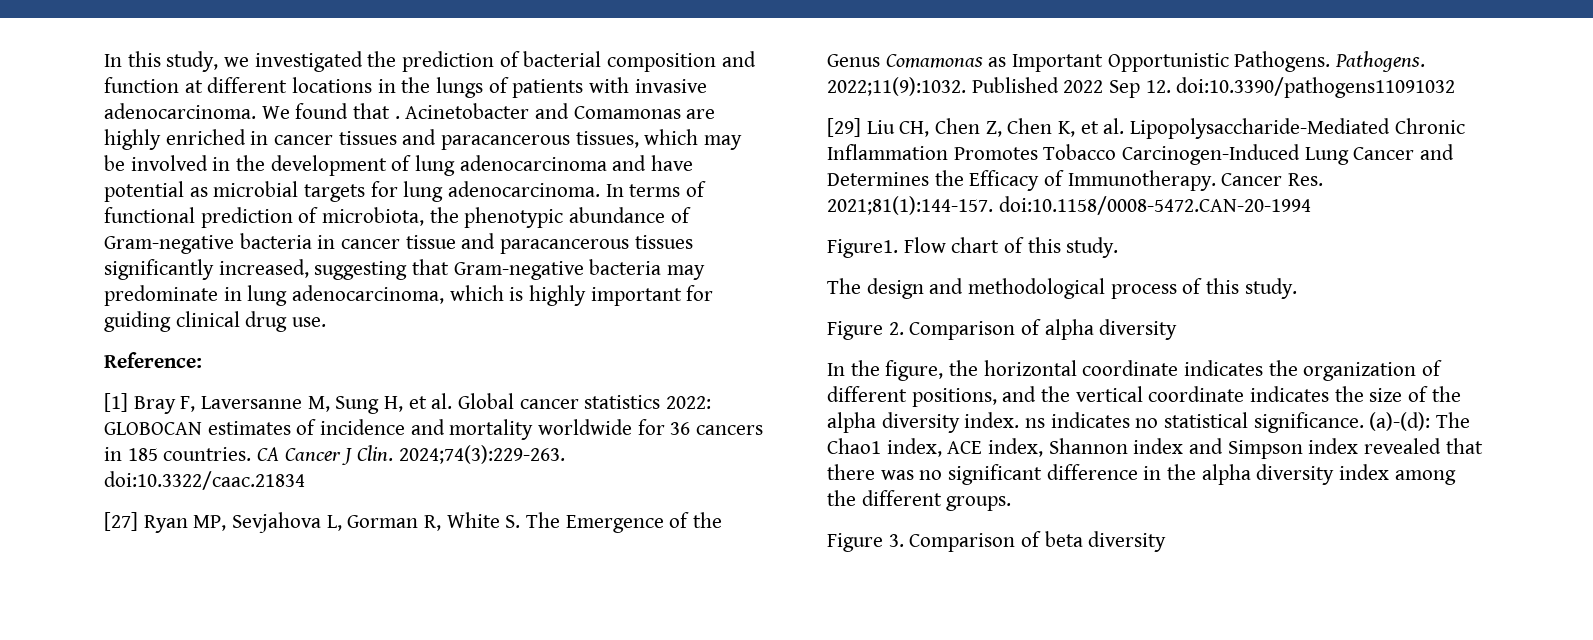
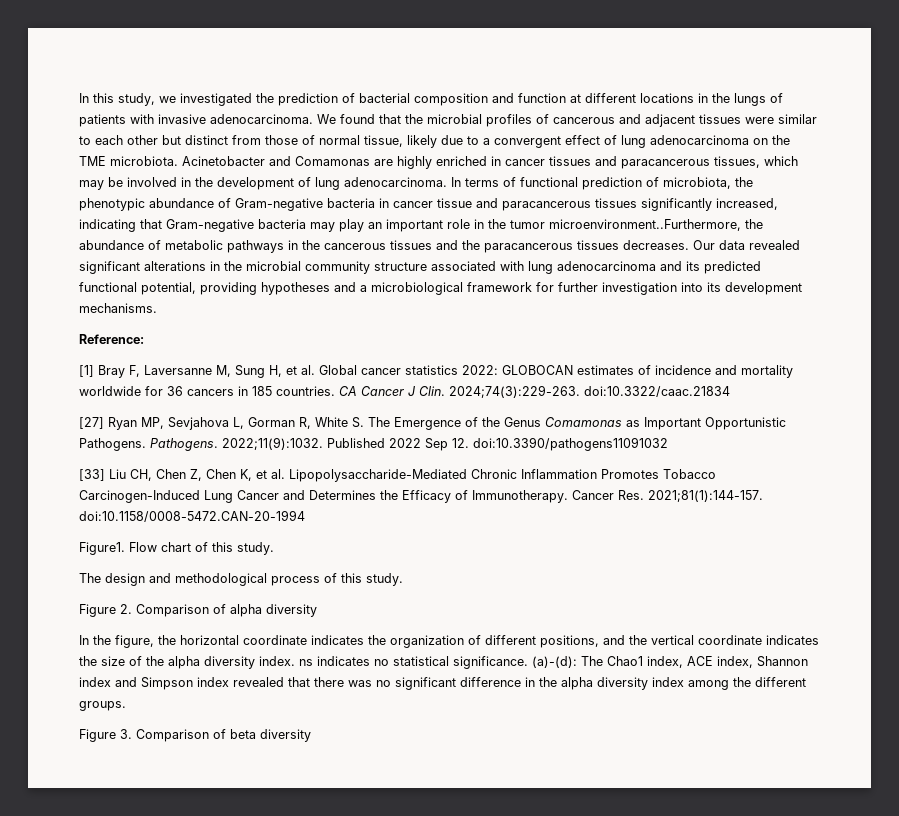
- We found that .
+ We found that the microbial profiles of cancerous and adjacent tissues were similar to each other but distinct from those of normal tissue, likely due to a convergent effect of lung adenocarcinoma on the TME microbiota.
- Acinetobacter and Comamonas are highly enriched in cancer tissues and paracancerous tissues, which may be involved in the development of lung adenocarcinoma and have potential as microbial targets for lung adenocarcinoma.
+ Acinetobacter and Comamonas are highly enriched in cancer tissues and paracancerous tissues, which may be involved in the development of lung adenocarcinoma.
- In terms of functional prediction of microbiota, the phenotypic abundance of Gram-negative bacteria in cancer tissue and paracancerous tissues significantly increased, suggesting that Gram-negative bacteria may predominate in lung adenocarcinoma, which is highly important for guiding clinical drug use.
+ In terms of functional prediction of microbiota, the phenotypic abundance of Gram-negative bacteria in cancer tissue and paracancerous tissues significantly increased, indicating that Gram-negative bacteria may play an important role in the tumor microenvironment..Furthermore, the abundance of metabolic pathways in the cancerous tissues and the paracancerous tissues decreases. Our data revealed significant alterations in the microbial community structure associated with lung adenocarcinoma and its predicted functional potential, providing hypotheses and a microbiological framework for further investigation into its development mechanisms.
- [29] Liu CH, Chen Z, Chen K, et al. Lipopolysaccharide-Mediated Chronic Inflammation Promotes Tobacco Carcinogen-Induced Lung Cancer and Determines the Efficacy of Immunotherapy.
+ [33] Liu CH, Chen Z, Chen K, et al. Lipopolysaccharide-Mediated Chronic Inflammation Promotes Tobacco Carcinogen-Induced Lung Cancer and Determines the Efficacy of Immunotherapy.

